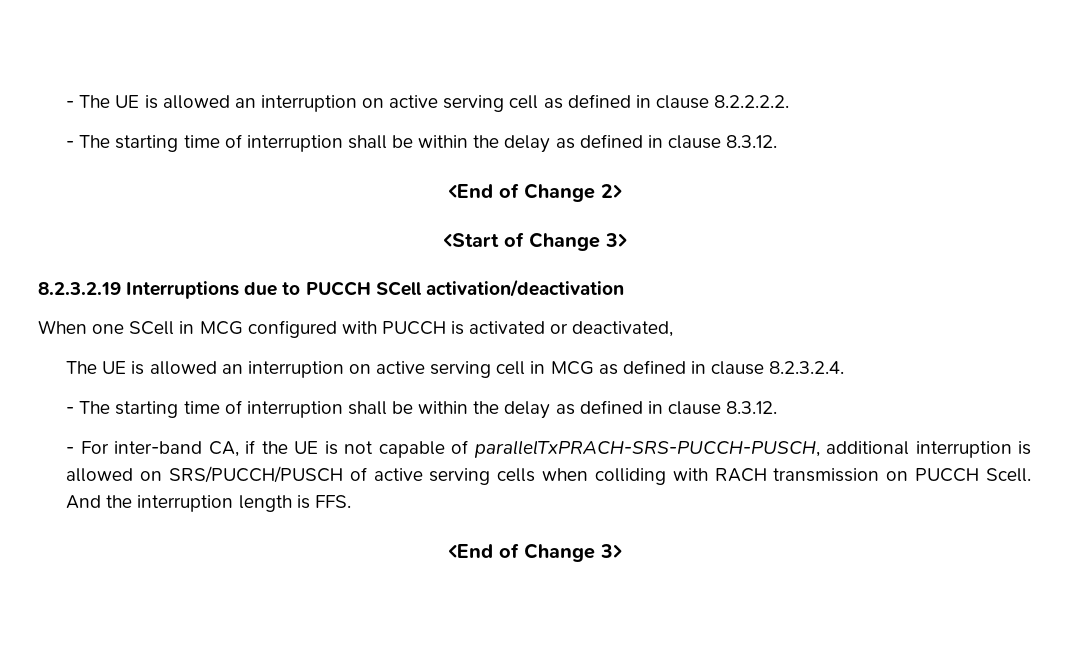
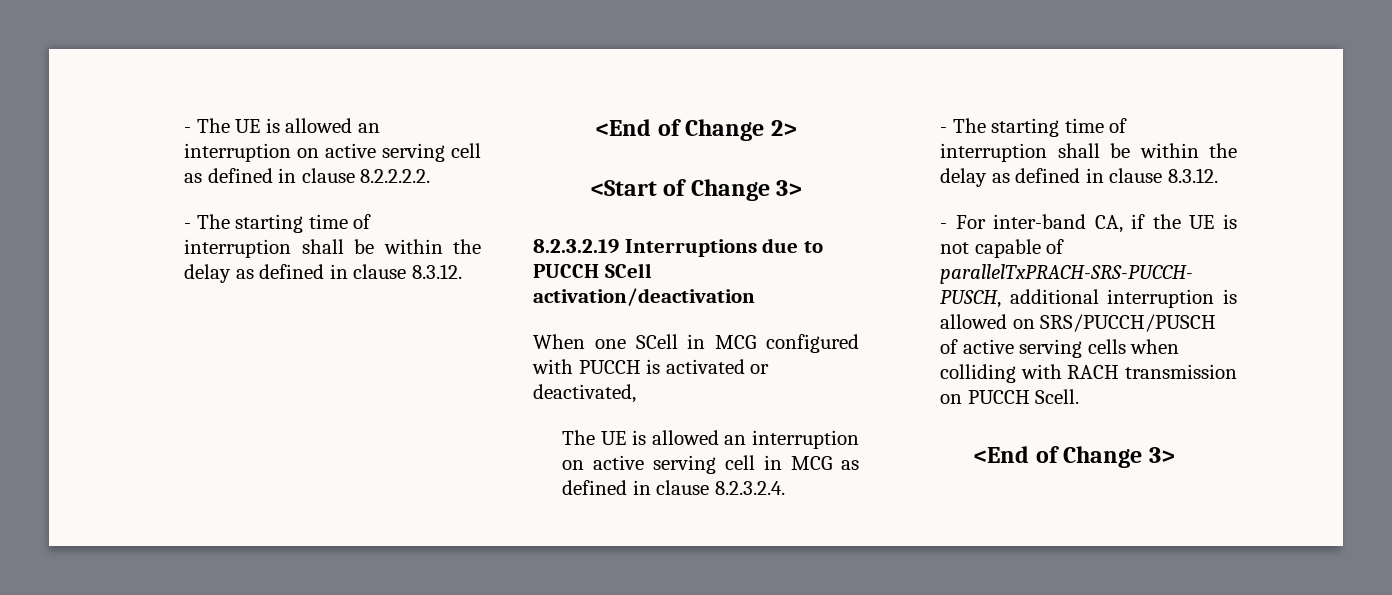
- And the interruption length is FFS.

